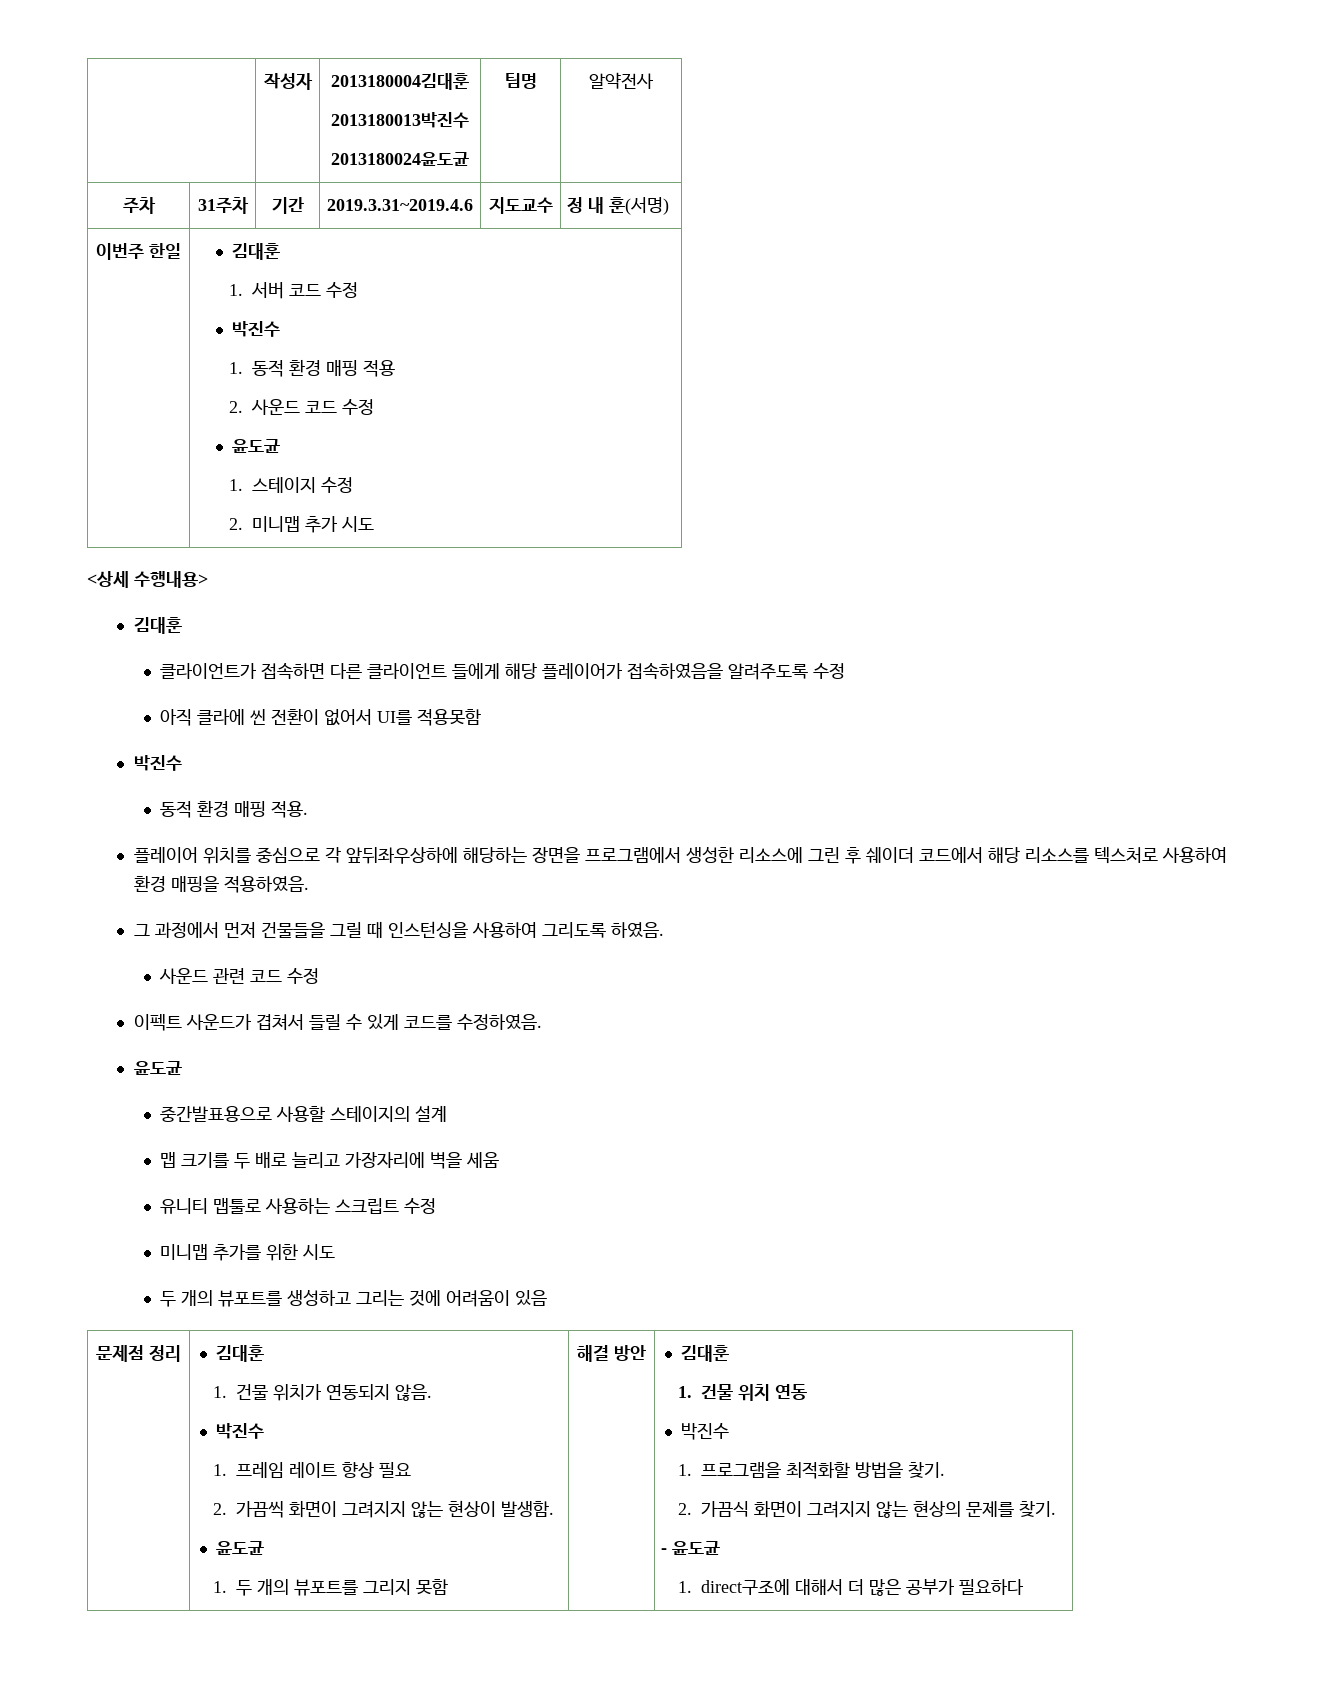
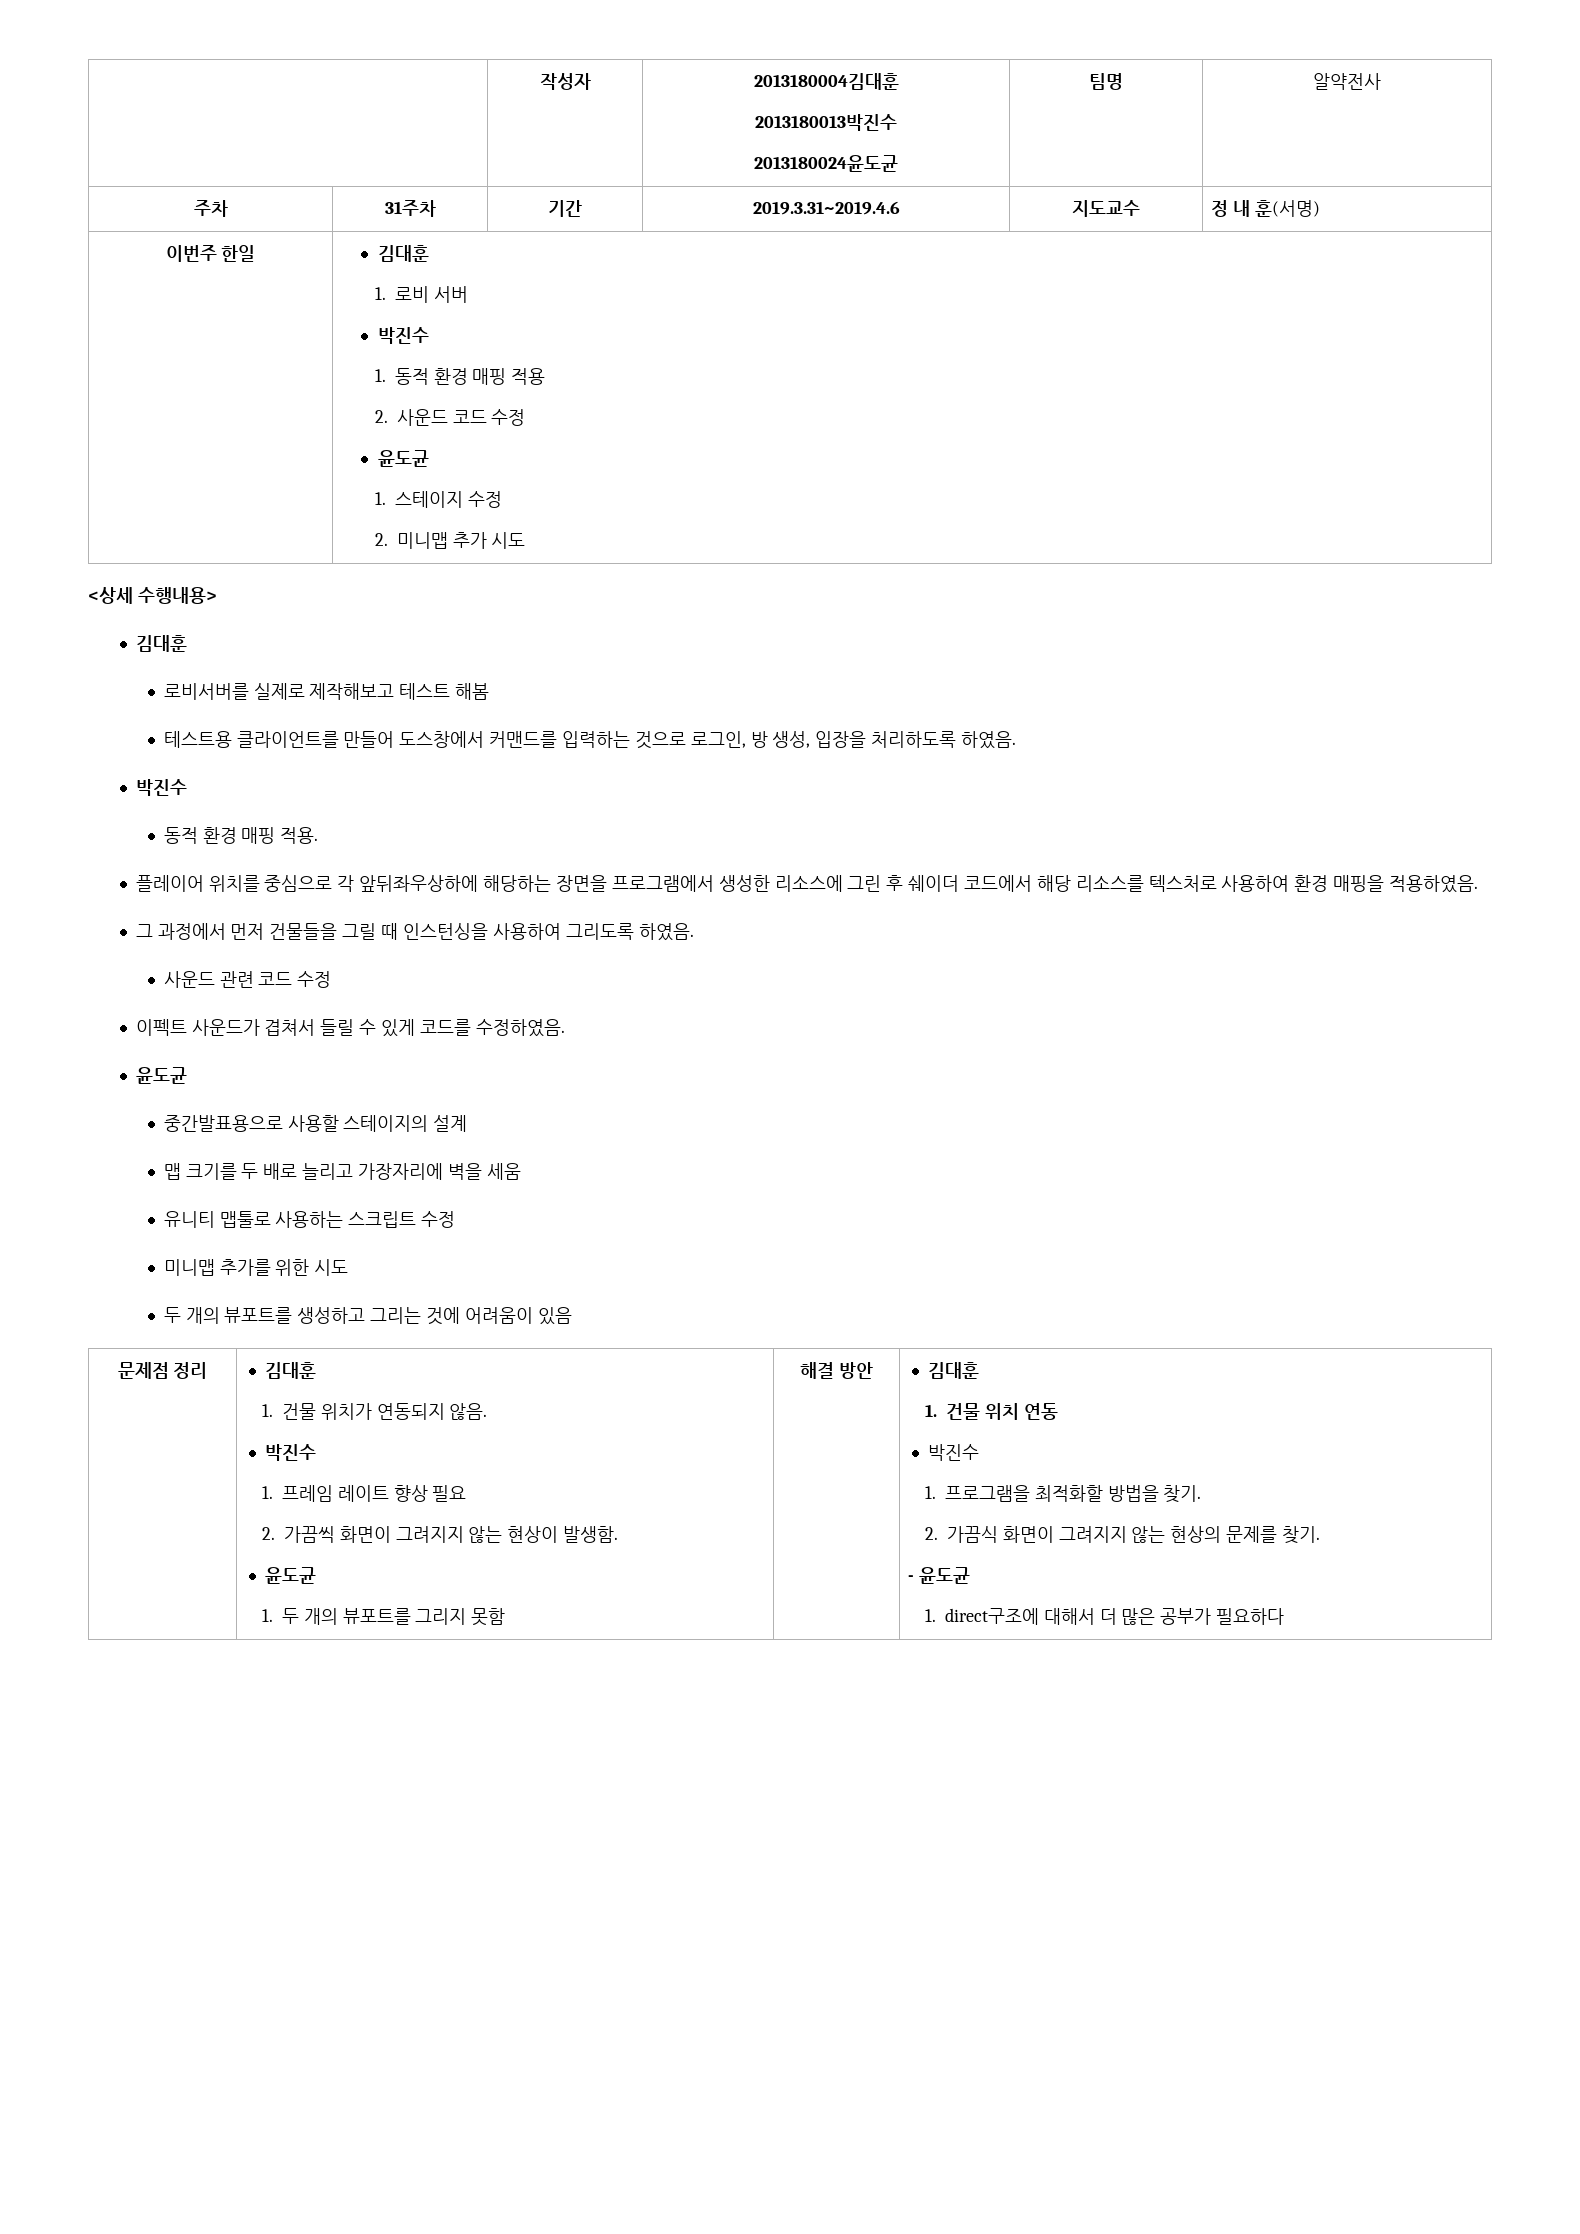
  이번주 한일 | 김대훈
- 1. 서버 코드 수정
+ 1. 로비 서버
- 클라이언트가 접속하면 다른 클라이언트 들에게 해당 플레이어가 접속하였음을 알려주도록 수정
- 아직 클라에 씬 전환이 없어서 UI를 적용못함
+ 로비서버를 실제로 제작해보고 테스트 해봄
+ 테스트용 클라이언트를 만들어 도스창에서 커맨드를 입력하는 것으로 로그인, 방 생성, 입장을 처리하도록 하였음.

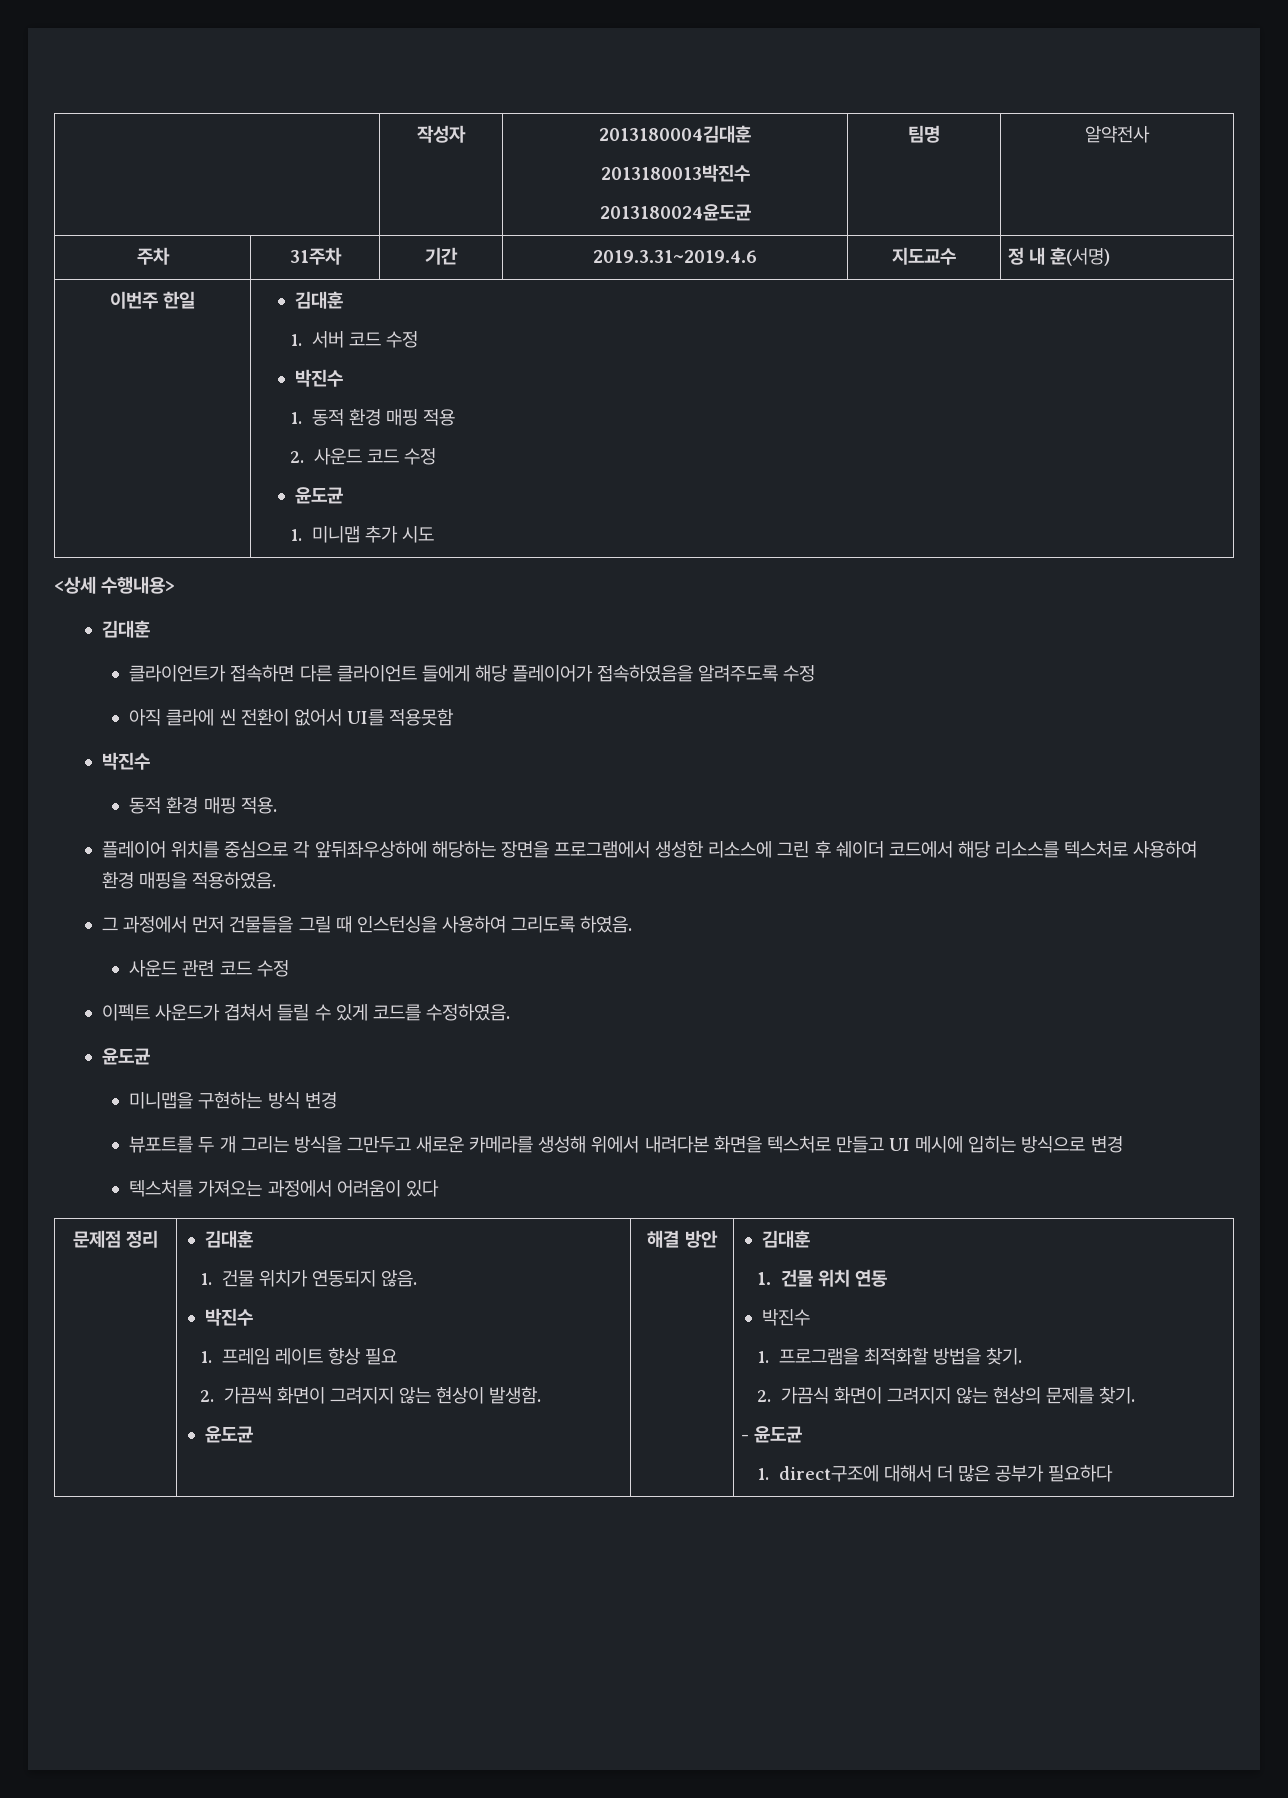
  이번주 한일 | 김대훈
- 1. 로비 서버
+ 1. 서버 코드 수정
  박진수
  1. 동적 환경 매핑 적용
  2. 사운드 코드 수정
  윤도균
- 1. 스테이지 수정
- 2. 미니맵 추가 시도
+ 1. 미니맵 추가 시도
- 로비서버를 실제로 제작해보고 테스트 해봄
- 테스트용 클라이언트를 만들어 도스창에서 커맨드를 입력하는 것으로 로그인, 방 생성, 입장을 처리하도록 하였음.
+ 클라이언트가 접속하면 다른 클라이언트 들에게 해당 플레이어가 접속하였음을 알려주도록 수정
+ 아직 클라에 씬 전환이 없어서 UI를 적용못함
- 중간발표용으로 사용할 스테이지의 설계
- 맵 크기를 두 배로 늘리고 가장자리에 벽을 세움
- 유니티 맵툴로 사용하는 스크립트 수정
- 미니맵 추가를 위한 시도
- 두 개의 뷰포트를 생성하고 그리는 것에 어려움이 있음
+ 미니맵을 구현하는 방식 변경
+ 뷰포트를 두 개 그리는 방식을 그만두고 새로운 카메라를 생성해 위에서 내려다본 화면을 텍스처로 만들고 UI 메시에 입히는 방식으로 변경
+ 텍스처를 가져오는 과정에서 어려움이 있다
- 1. 두 개의 뷰포트를 그리지 못함

